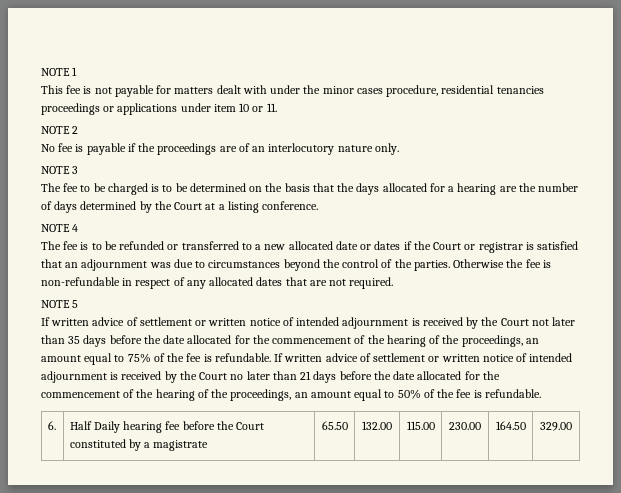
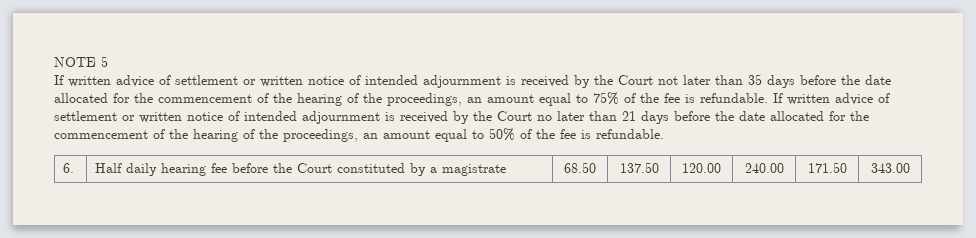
- NOTE 1
- This fee is not payable for matters dealt with under the minor cases procedure, residential tenancies proceedings or applications under item 10 or 11.
- NOTE 2
- No fee is payable if the proceedings are of an interlocutory nature only.
- NOTE 3
- The fee to be charged is to be determined on the basis that the days allocated for a hearing are the number of days determined by the Court at a listing conference.
- NOTE 4
- The fee is to be refunded or transferred to a new allocated date or dates if the Court or registrar is satisfied that an adjournment was due to circumstances beyond the control of the parties. Otherwise the fee is non-refundable in respect of any allocated dates that are not required.
- 6. | Half Daily hearing fee before the Court constituted by a magistrate | 65.50 | 132.00 | 115.00 | 230.00 | 164.50 | 329.00
+ 6. | Half daily hearing fee before the Court constituted by a magistrate | 68.50 | 137.50 | 120.00 | 240.00 | 171.50 | 343.00

